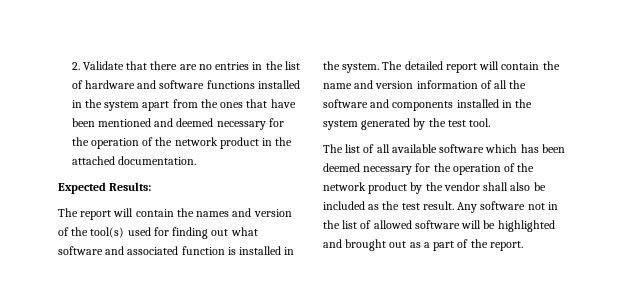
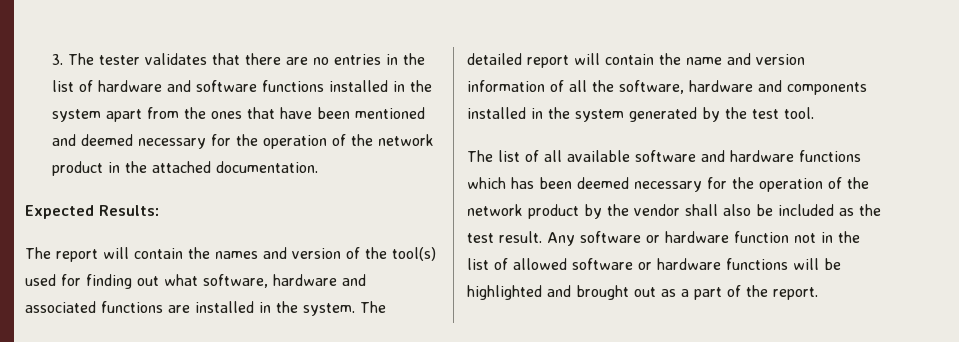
- 2. Validate that there are no entries in the list of hardware and software functions installed in the system apart from the ones that have been mentioned and deemed necessary for the operation of the network product in the attached documentation.
+ 3. The tester validates that there are no entries in the list of hardware and software functions installed in the system apart from the ones that have been mentioned and deemed necessary for the operation of the network product in the attached documentation.
- The report will contain the names and version of the tool(s) used for finding out what software and associated function is installed in the system.
+ The report will contain the names and version of the tool(s) used for finding out what software, hardware and associated functions are installed in the system.
- The detailed report will contain the name and version information of all the software and components installed in the system generated by the test tool.
+ The detailed report will contain the name and version information of all the software, hardware and components installed in the system generated by the test tool.
- The list of all available software which has been deemed necessary for the operation of the network product by the vendor shall also be included as the test result.
+ The list of all available software and hardware functions which has been deemed necessary for the operation of the network product by the vendor shall also be included as the test result.
- Any software not in the list of allowed software will be highlighted and brought out as a part of the report.
+ Any software or hardware function not in the list of allowed software or hardware functions will be highlighted and brought out as a part of the report.

